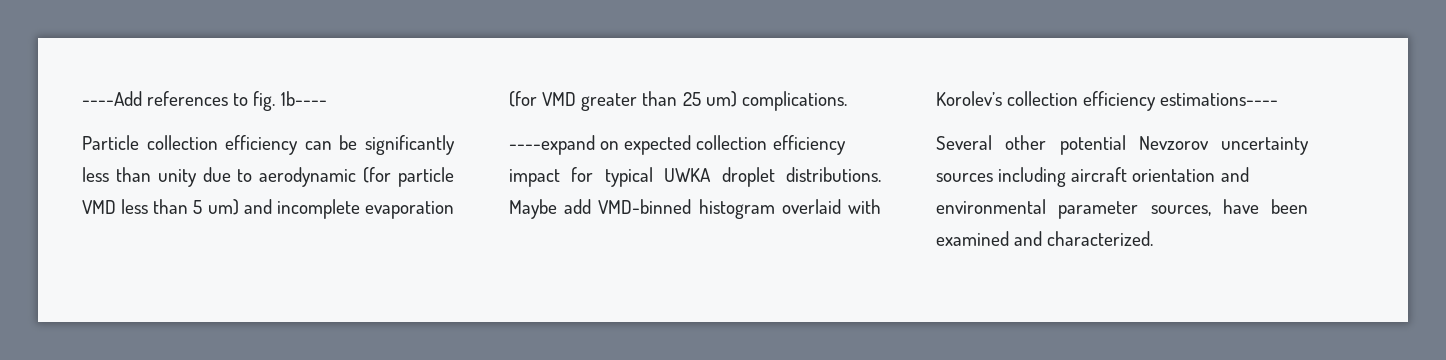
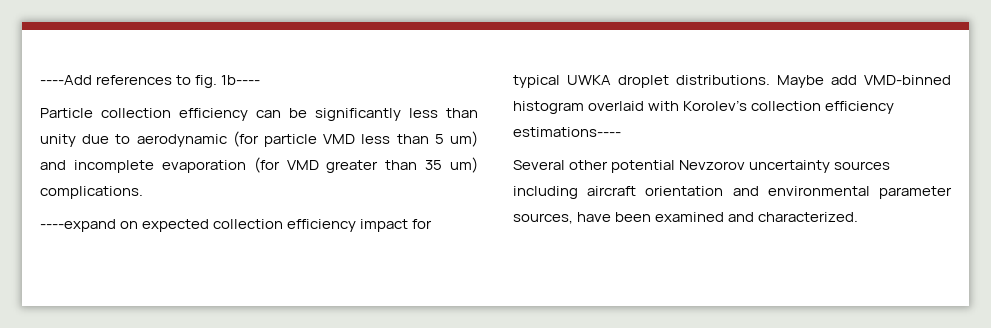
- Particle collection efficiency can be significantly less than unity due to aerodynamic (for particle VMD less than 5 um) and incomplete evaporation (for VMD greater than 25 um) complications.
+ Particle collection efficiency can be significantly less than unity due to aerodynamic (for particle VMD less than 5 um) and incomplete evaporation (for VMD greater than 35 um) complications.

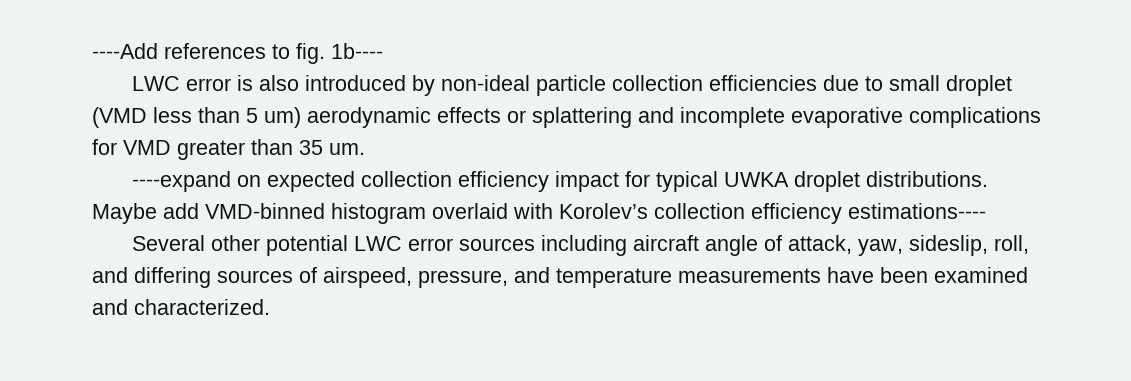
- Particle collection efficiency can be significantly less than unity due to aerodynamic (for particle VMD less than 5 um) and incomplete evaporation (for VMD greater than 35 um) complications.
+ LWC error is also introduced by non-ideal particle collection efficiencies due to small droplet (VMD less than 5 um) aerodynamic effects or splattering and incomplete evaporative complications for VMD greater than 35 um.
- Several other potential Nevzorov uncertainty sources including aircraft orientation and environmental parameter sources, have been examined and characterized.
+ Several other potential LWC error sources including aircraft angle of attack, yaw, sideslip, roll, and differing sources of airspeed, pressure, and temperature measurements have been examined and characterized.

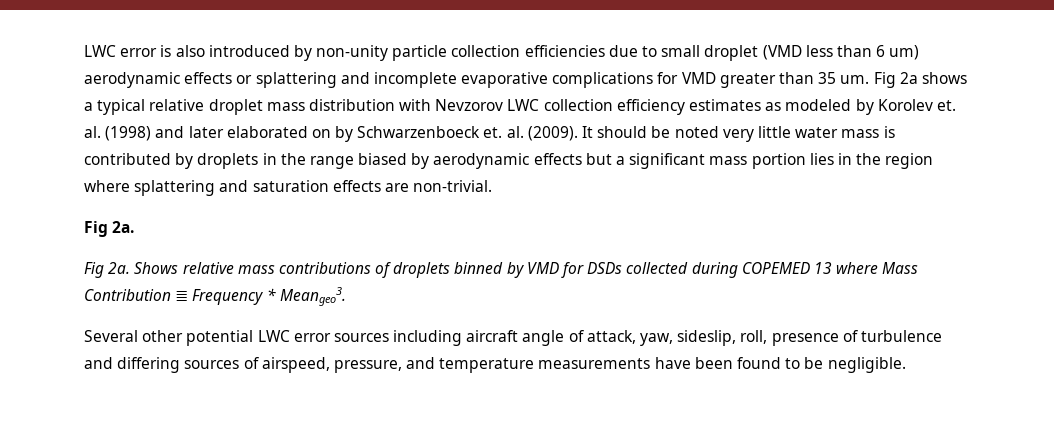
- ----Add references to fig. 1b----
- LWC error is also introduced by non-ideal particle collection efficiencies due to small droplet (VMD less than 5 um) aerodynamic effects or splattering and incomplete evaporative complications for VMD greater than 35 um.
- ----expand on expected collection efficiency impact for typical UWKA droplet distributions. Maybe add VMD-binned histogram overlaid with Korolev’s collection efficiency estimations----
+ LWC error is also introduced by non-unity particle collection efficiencies due to small droplet (VMD less than 6 um) aerodynamic effects or splattering and incomplete evaporative complications for VMD greater than 35 um. Fig 2a shows a typical relative droplet mass distribution with Nevzorov LWC collection efficiency estimates as modeled by Korolev et. al. (1998) and later elaborated on by Schwarzenboeck et. al. (2009). It should be noted very little water mass is contributed by droplets in the range biased by aerodynamic effects but a significant mass portion lies in the region where splattering and saturation effects are non-trivial.
+ Fig 2a.
+ Fig 2a. Shows relative mass contributions of droplets binned by VMD for DSDs collected during COPEMED 13 where Mass Contribution ≣ Frequency * Meangeo3.
- Several other potential LWC error sources including aircraft angle of attack, yaw, sideslip, roll, and differing sources of airspeed, pressure, and temperature measurements have been examined and characterized.
+ Several other potential LWC error sources including aircraft angle of attack, yaw, sideslip, roll, presence of turbulence and differing sources of airspeed, pressure, and temperature measurements have been found to be negligible.

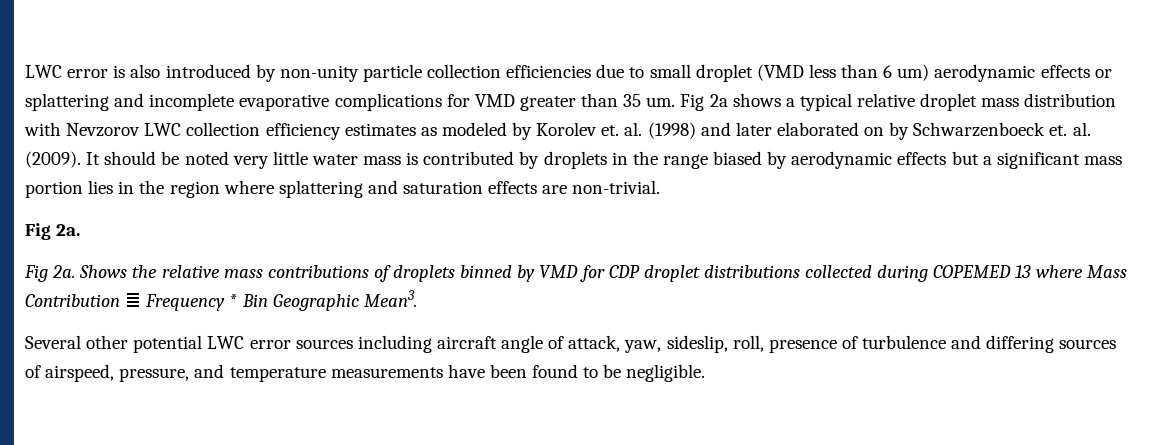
- Shows relative mass contributions of droplets binned by VMD for DSDs collected during COPEMED 13 where Mass Contribution ≣ Frequency * Meangeo3.
+ Shows the relative mass contributions of droplets binned by VMD for CDP droplet distributions collected during COPEMED 13 where Mass Contribution ≣ Frequency * Bin Geographic Mean3.

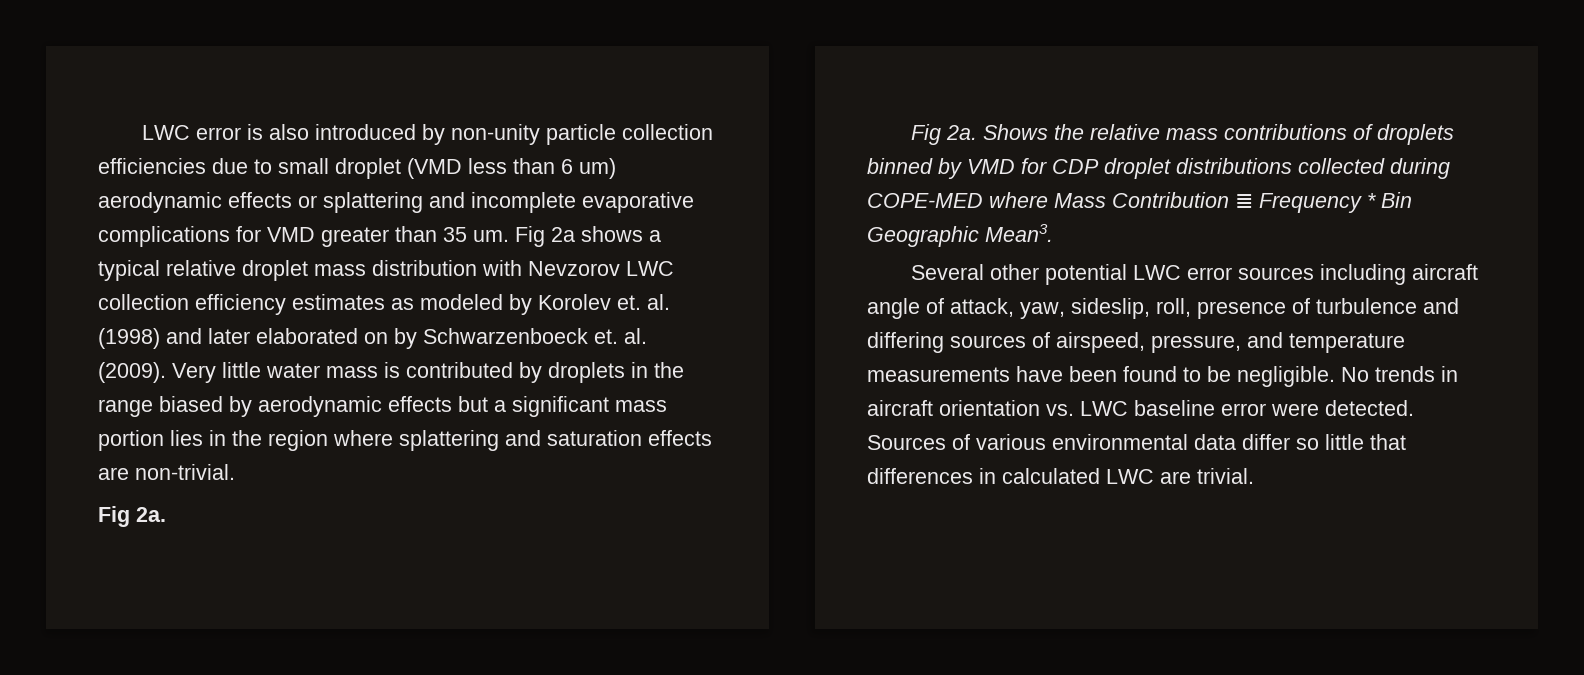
- It should be noted very little water mass is contributed by droplets in the range biased by aerodynamic effects but a significant mass portion lies in the region where splattering and saturation effects are non-trivial.
+ Very little water mass is contributed by droplets in the range biased by aerodynamic effects but a significant mass portion lies in the region where splattering and saturation effects are non-trivial.
- Shows the relative mass contributions of droplets binned by VMD for CDP droplet distributions collected during COPEMED 13 where Mass Contribution ≣ Frequency * Bin Geographic Mean3.
+ Shows the relative mass contributions of droplets binned by VMD for CDP droplet distributions collected during COPE-MED where Mass Contribution ≣ Frequency * Bin Geographic Mean3.
+ No trends in aircraft orientation vs. LWC baseline error were detected. Sources of various environmental data differ so little that differences in calculated LWC are trivial.

